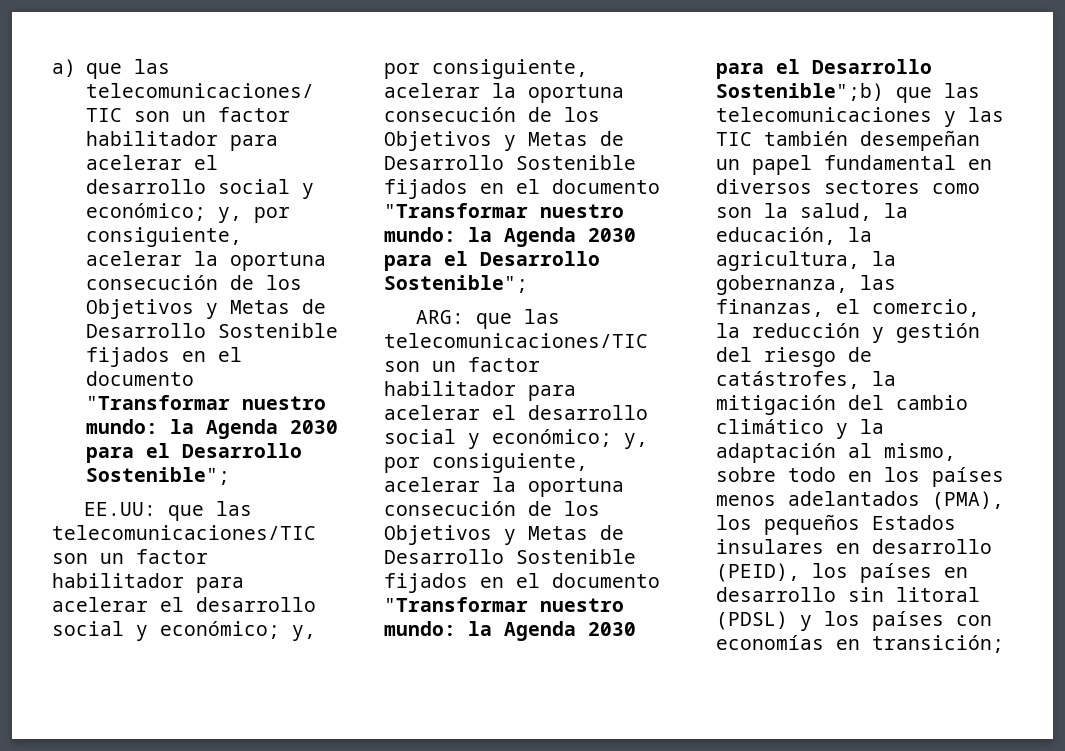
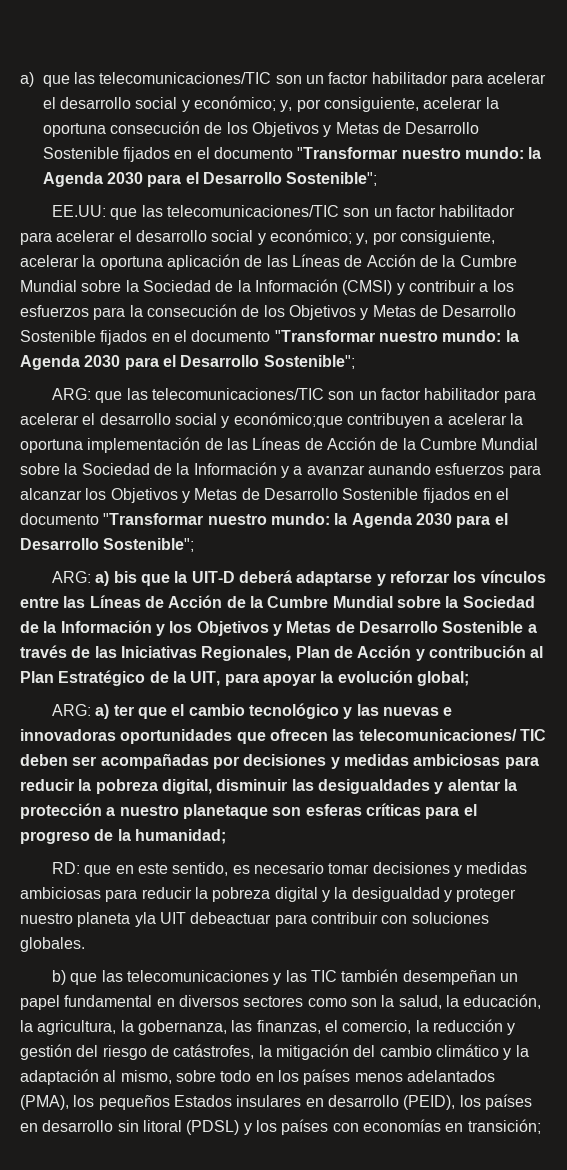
- EE.UU: que las telecomunicaciones/TIC son un factor habilitador para acelerar el desarrollo social y económico; y, por consiguiente, acelerar la oportuna consecución de los Objetivos y Metas de Desarrollo Sostenible fijados en el documento "Transformar nuestro mundo: la Agenda 2030 para el Desarrollo Sostenible";
+ EE.UU: que las telecomunicaciones/TIC son un factor habilitador para acelerar el desarrollo social y económico; y, por consiguiente, acelerar la oportuna aplicación de las Líneas de Acción de la Cumbre Mundial sobre la Sociedad de la Información (CMSI) y contribuir a los esfuerzos para la consecución de los Objetivos y Metas de Desarrollo Sostenible fijados en el documento "Transformar nuestro mundo: la Agenda 2030 para el Desarrollo Sostenible";
- ARG: que las telecomunicaciones/TIC son un factor habilitador para acelerar el desarrollo social y económico; y, por consiguiente, acelerar la oportuna consecución de los Objetivos y Metas de Desarrollo Sostenible fijados en el documento "Transformar nuestro mundo: la Agenda 2030 para el Desarrollo Sostenible";b) que las telecomunicaciones y las TIC también desempeñan un papel fundamental en diversos sectores como son la salud, la educación, la agricultura, la gobernanza, las finanzas, el comercio, la reducción y gestión del riesgo de catástrofes, la mitigación del cambio climático y la adaptación al mismo, sobre todo en los países menos adelantados (PMA), los pequeños Estados insulares en desarrollo (PEID), los países en desarrollo sin litoral (PDSL) y los países con economías en transición;
+ ARG: que las telecomunicaciones/TIC son un factor habilitador para acelerar el desarrollo social y económico;que contribuyen a acelerar la oportuna implementación de las Líneas de Acción de la Cumbre Mundial sobre la Sociedad de la Información y a avanzar aunando esfuerzos para alcanzar los Objetivos y Metas de Desarrollo Sostenible fijados en el documento "Transformar nuestro mundo: la Agenda 2030 para el Desarrollo Sostenible";
+ ARG: a) bis que la UIT-D deberá adaptarse y reforzar los vínculos entre las Líneas de Acción de la Cumbre Mundial sobre la Sociedad de la Información y los Objetivos y Metas de Desarrollo Sostenible a través de las Iniciativas Regionales, Plan de Acción y contribución al Plan Estratégico de la UIT, para apoyar la evolución global;
+ ARG: a) ter que el cambio tecnológico y las nuevas e innovadoras oportunidades que ofrecen las telecomunicaciones/ TIC deben ser acompañadas por decisiones y medidas ambiciosas para reducir la pobreza digital, disminuir las desigualdades y alentar la protección a nuestro planetaque son esferas críticas para el progreso de la humanidad;
+ RD: que en este sentido, es necesario tomar decisiones y medidas ambiciosas para reducir la pobreza digital y la desigualdad y proteger nuestro planeta yla UIT debeactuar para contribuir con soluciones globales.
+ b) que las telecomunicaciones y las TIC también desempeñan un papel fundamental en diversos sectores como son la salud, la educación, la agricultura, la gobernanza, las finanzas, el comercio, la reducción y gestión del riesgo de catástrofes, la mitigación del cambio climático y la adaptación al mismo, sobre todo en los países menos adelantados (PMA), los pequeños Estados insulares en desarrollo (PEID), los países en desarrollo sin litoral (PDSL) y los países con economías en transición;

